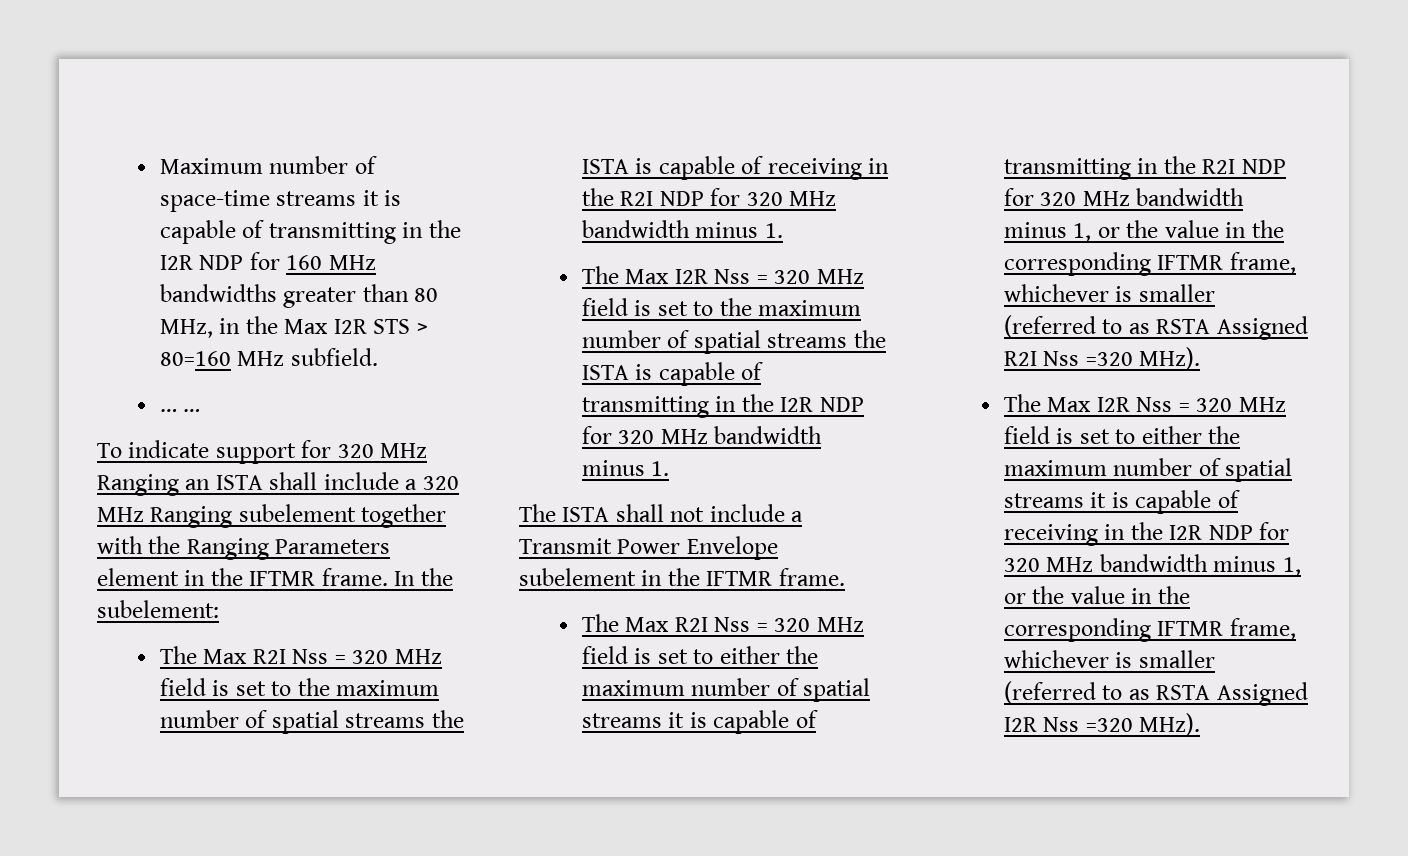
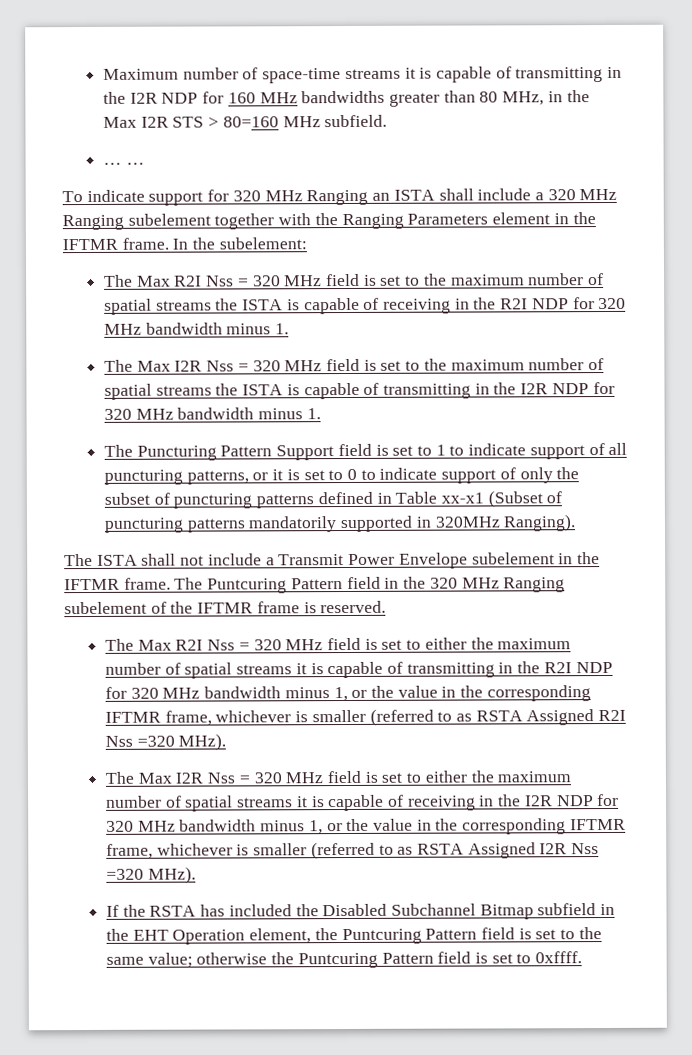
+ The Puncturing Pattern Support field is set to 1 to indicate support of all puncturing patterns, or it is set to 0 to indicate support of only the subset of puncturing patterns defined in Table xx-x1 (Subset of puncturing patterns mandatorily supported in 320MHz Ranging).
+ The Puntcuring Pattern field in the 320 MHz Ranging subelement of the IFTMR frame is reserved.
+ If the RSTA has included the Disabled Subchannel Bitmap subfield in the EHT Operation element, the Puntcuring Pattern field is set to the same value; otherwise the Puntcuring Pattern field is set to 0xffff.

